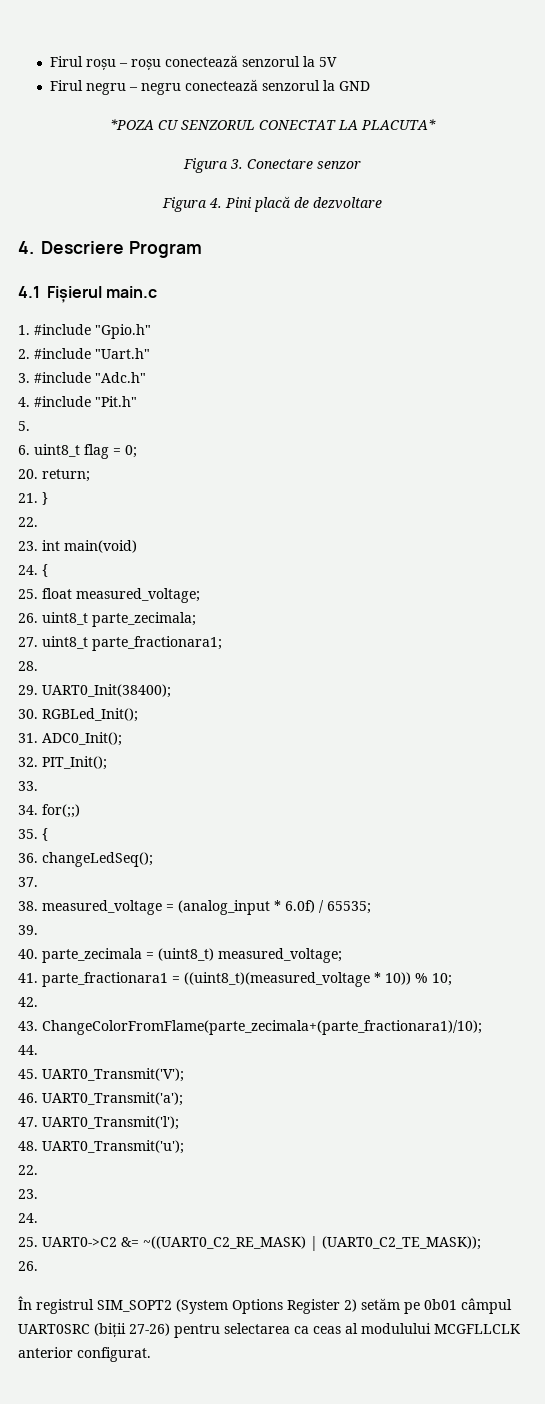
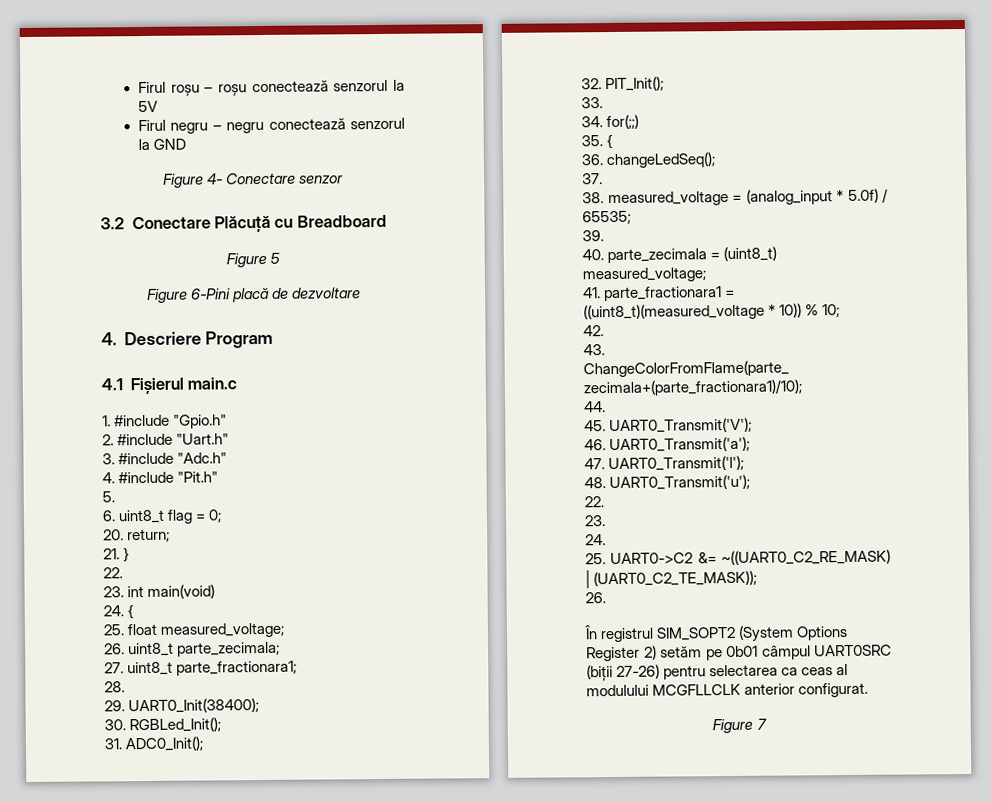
- *POZA CU SENZORUL CONECTAT LA PLACUTA*
- Figura 3. Conectare senzor
- Figura 4. Pini placă de dezvoltare
+ Figure 4- Conectare senzor
+ 3.2 Conectare Plăcuță cu Breadboard
+ Figure 5
+ Figure 6-Pini placă de dezvoltare
- 38. measured_voltage = (analog_input * 6.0f) / 65535;
+ 38. measured_voltage = (analog_input * 5.0f) / 65535;
+ Figure 7

